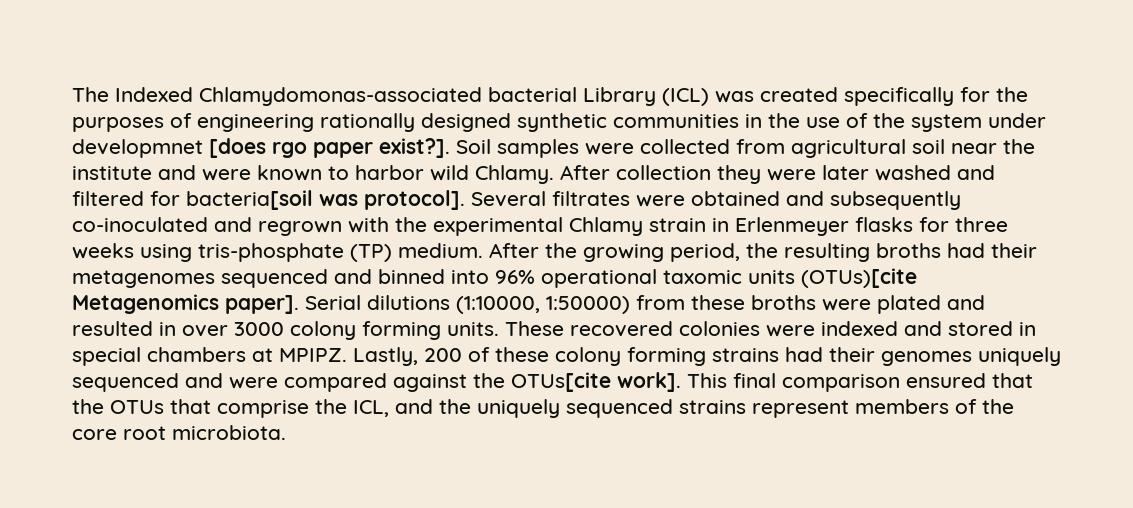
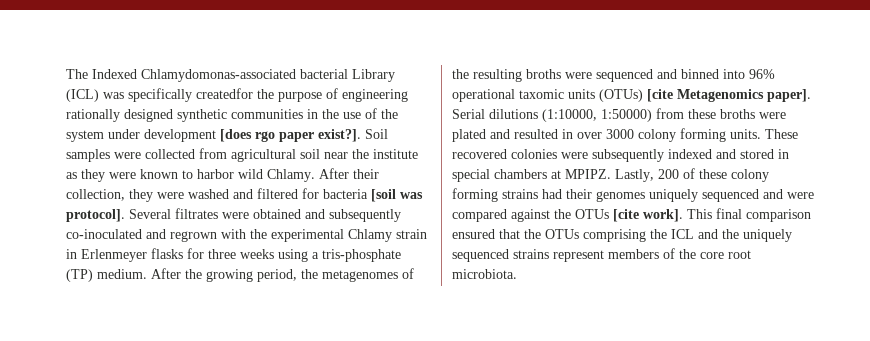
- The Indexed Chlamydomonas-associated bacterial Library (ICL) was created specifically for the purposes of engineering rationally designed synthetic communities in the use of the system under developmnet [does rgo paper exist?].
+ The Indexed Chlamydomonas-associated bacterial Library (ICL) was specifically createdfor the purpose of engineering rationally designed synthetic communities in the use of the system under development [does rgo paper exist?].
- Soil samples were collected from agricultural soil near the institute and were known to harbor wild Chlamy.
+ Soil samples were collected from agricultural soil near the institute as they were known to harbor wild Chlamy.
- After collection they were later washed and filtered for bacteria[soil was protocol].
+ After their collection, they were washed and filtered for bacteria [soil was protocol].
- Several filtrates were obtained and subsequently co-inoculated and regrown with the experimental Chlamy strain in Erlenmeyer flasks for three weeks using tris-phosphate (TP) medium.
+ Several filtrates were obtained and subsequently co-inoculated and regrown with the experimental Chlamy strain in Erlenmeyer flasks for three weeks using a tris-phosphate (TP) medium.
- After the growing period, the resulting broths had their metagenomes sequenced and binned into 96% operational taxomic units (OTUs)[cite Metagenomics paper].
+ After the growing period, the metagenomes of the resulting broths were sequenced and binned into 96% operational taxomic units (OTUs) [cite Metagenomics paper].
- These recovered colonies were indexed and stored in special chambers at MPIPZ.
+ These recovered colonies were subsequently indexed and stored in special chambers at MPIPZ.
- Lastly, 200 of these colony forming strains had their genomes uniquely sequenced and were compared against the OTUs[cite work].
+ Lastly, 200 of these colony forming strains had their genomes uniquely sequenced and were compared against the OTUs [cite work].
- This final comparison ensured that the OTUs that comprise the ICL, and the uniquely sequenced strains represent members of the core root microbiota.
+ This final comparison ensured that the OTUs comprising the ICL and the uniquely sequenced strains represent members of the core root microbiota.

